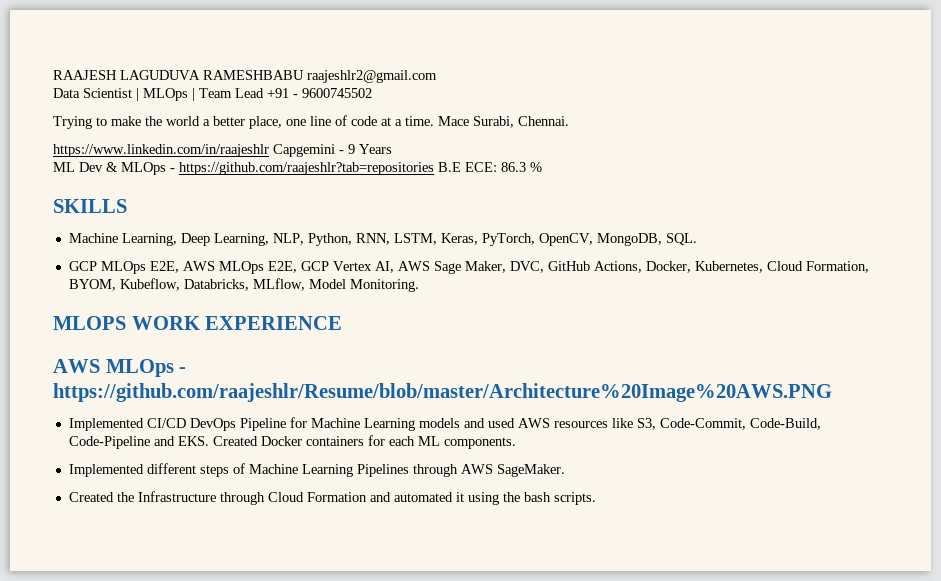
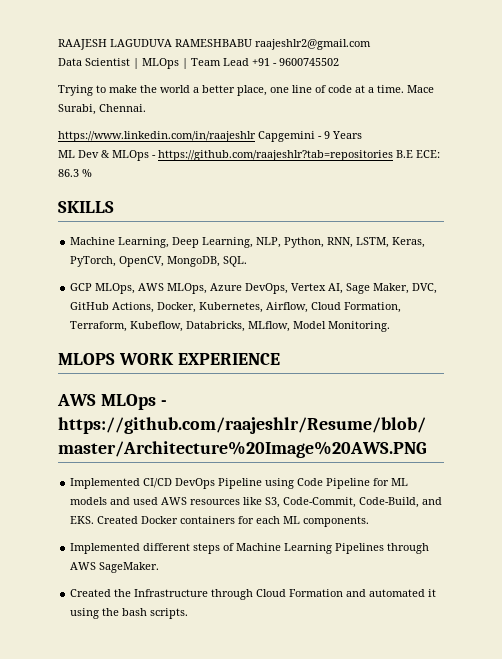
- GCP MLOps E2E, AWS MLOps E2E, GCP Vertex AI, AWS Sage Maker, DVC, GitHub Actions, Docker, Kubernetes, Cloud Formation, BYOM, Kubeflow, Databricks, MLflow, Model Monitoring.
+ GCP MLOps, AWS MLOps, Azure DevOps, Vertex AI, Sage Maker, DVC, GitHub Actions, Docker, Kubernetes, Airflow, Cloud Formation, Terraform, Kubeflow, Databricks, MLflow, Model Monitoring.
- Implemented CI/CD DevOps Pipeline for Machine Learning models and used AWS resources like S3, Code-Commit, Code-Build, Code-Pipeline and EKS. Created Docker containers for each ML components.
+ Implemented CI/CD DevOps Pipeline using Code Pipeline for ML models and used AWS resources like S3, Code-Commit, Code-Build, and EKS. Created Docker containers for each ML components.

